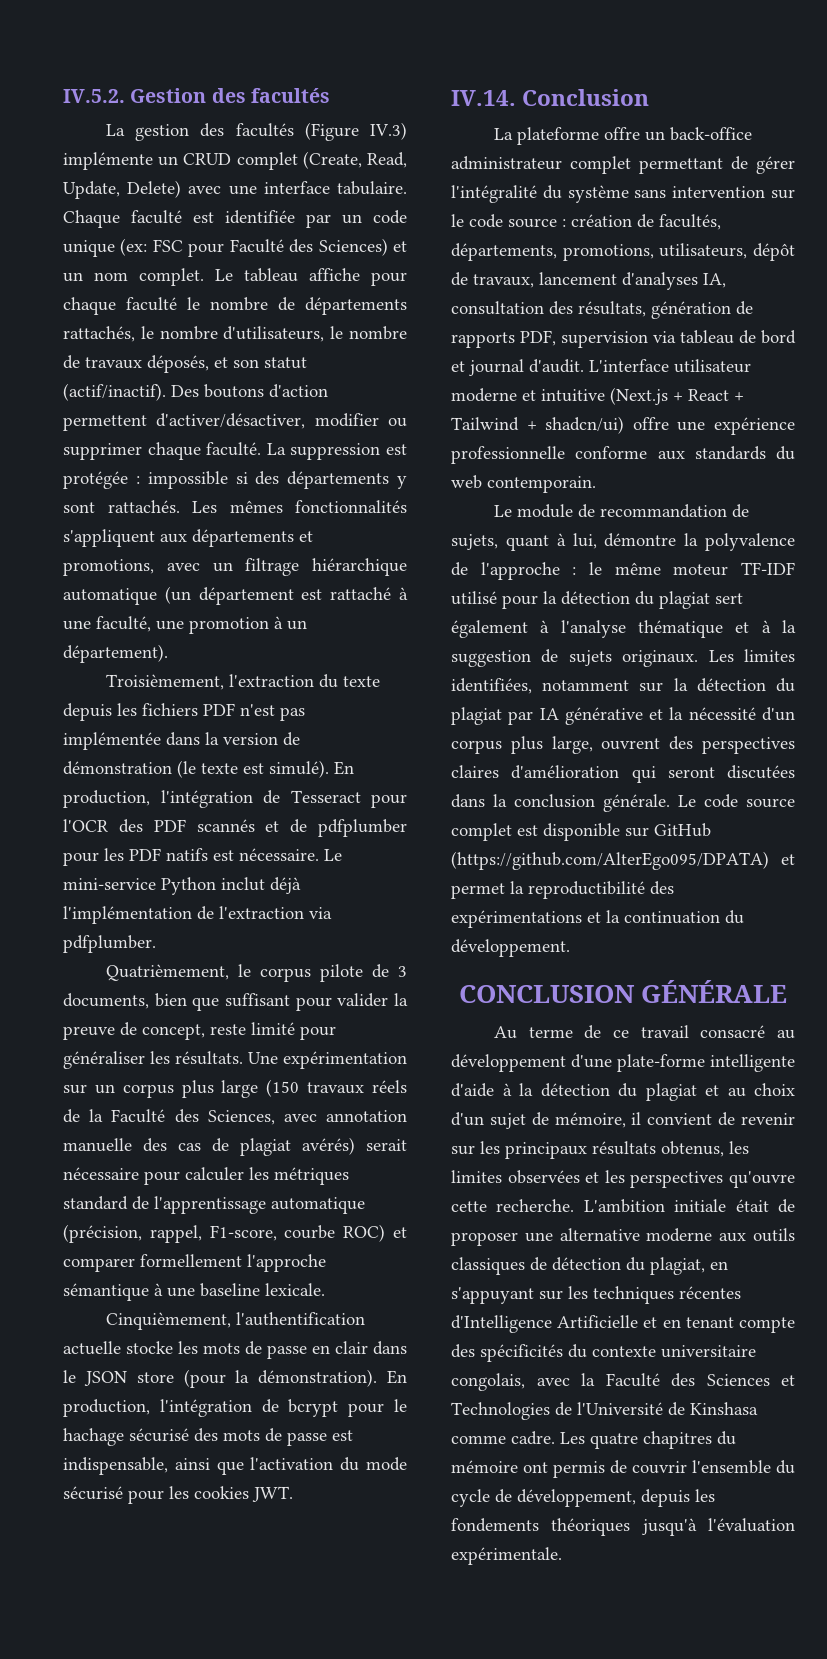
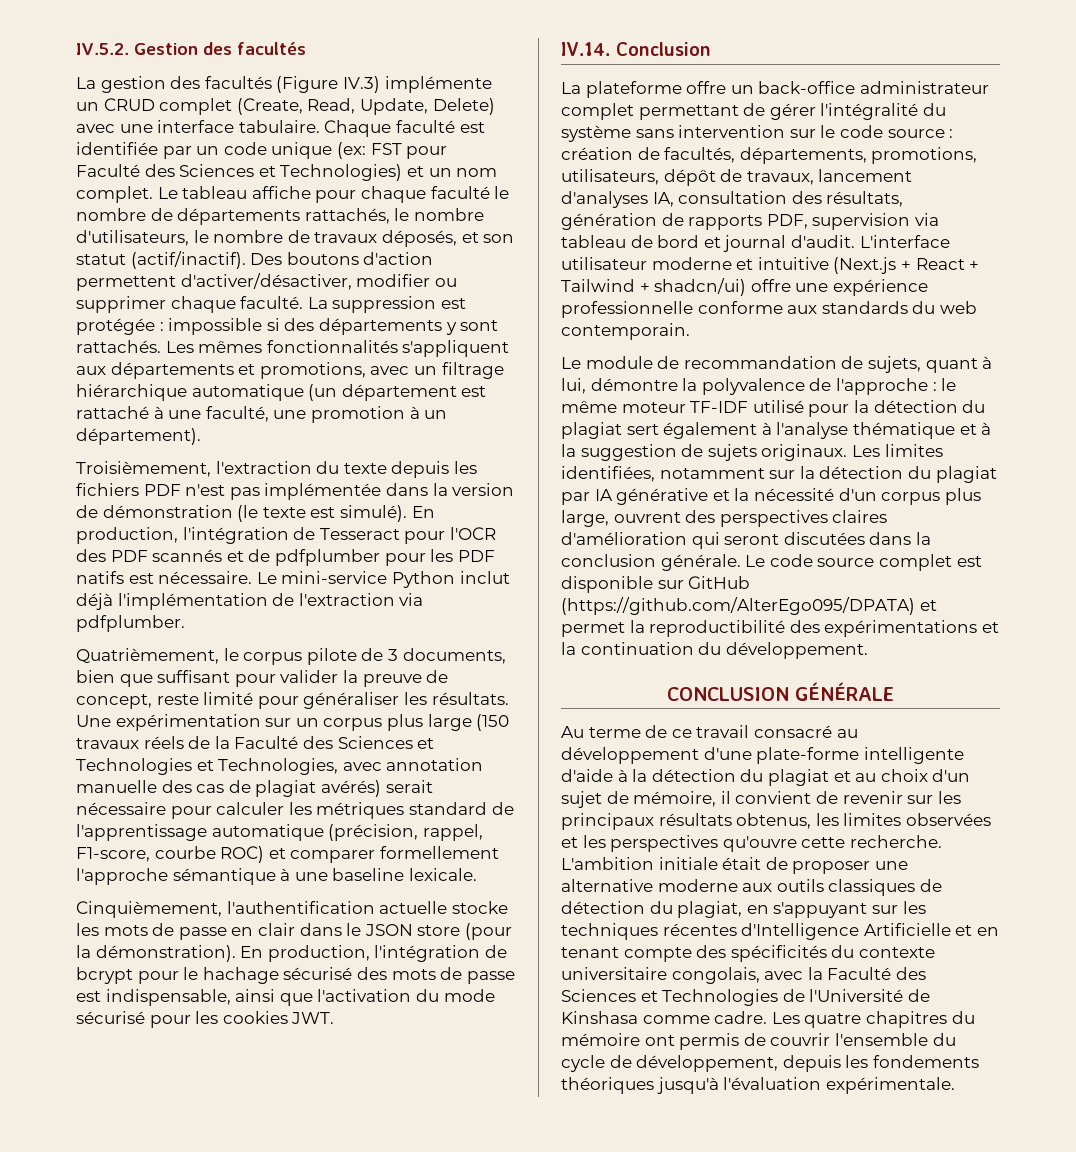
- Chaque faculté est identifiée par un code unique (ex: FSC pour Faculté des Sciences) et un nom complet.
+ Chaque faculté est identifiée par un code unique (ex: FST pour Faculté des Sciences et Technologies) et un nom complet.
- Une expérimentation sur un corpus plus large (150 travaux réels de la Faculté des Sciences, avec annotation manuelle des cas de plagiat avérés) serait nécessaire pour calculer les métriques standard de l'apprentissage automatique (précision, rappel, F1-score, courbe ROC) et comparer formellement l'approche sémantique à une baseline lexicale.
+ Une expérimentation sur un corpus plus large (150 travaux réels de la Faculté des Sciences et Technologies et Technologies, avec annotation manuelle des cas de plagiat avérés) serait nécessaire pour calculer les métriques standard de l'apprentissage automatique (précision, rappel, F1-score, courbe ROC) et comparer formellement l'approche sémantique à une baseline lexicale.

